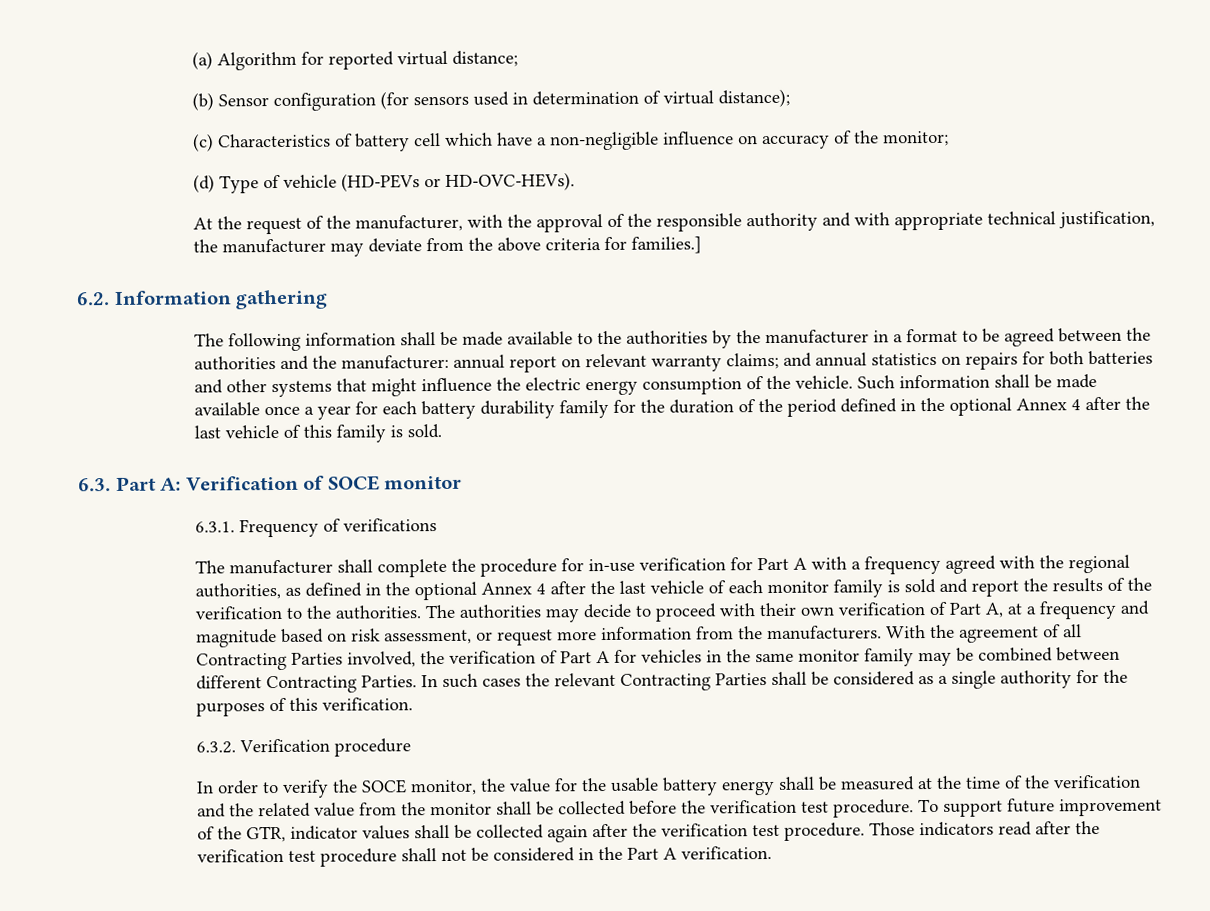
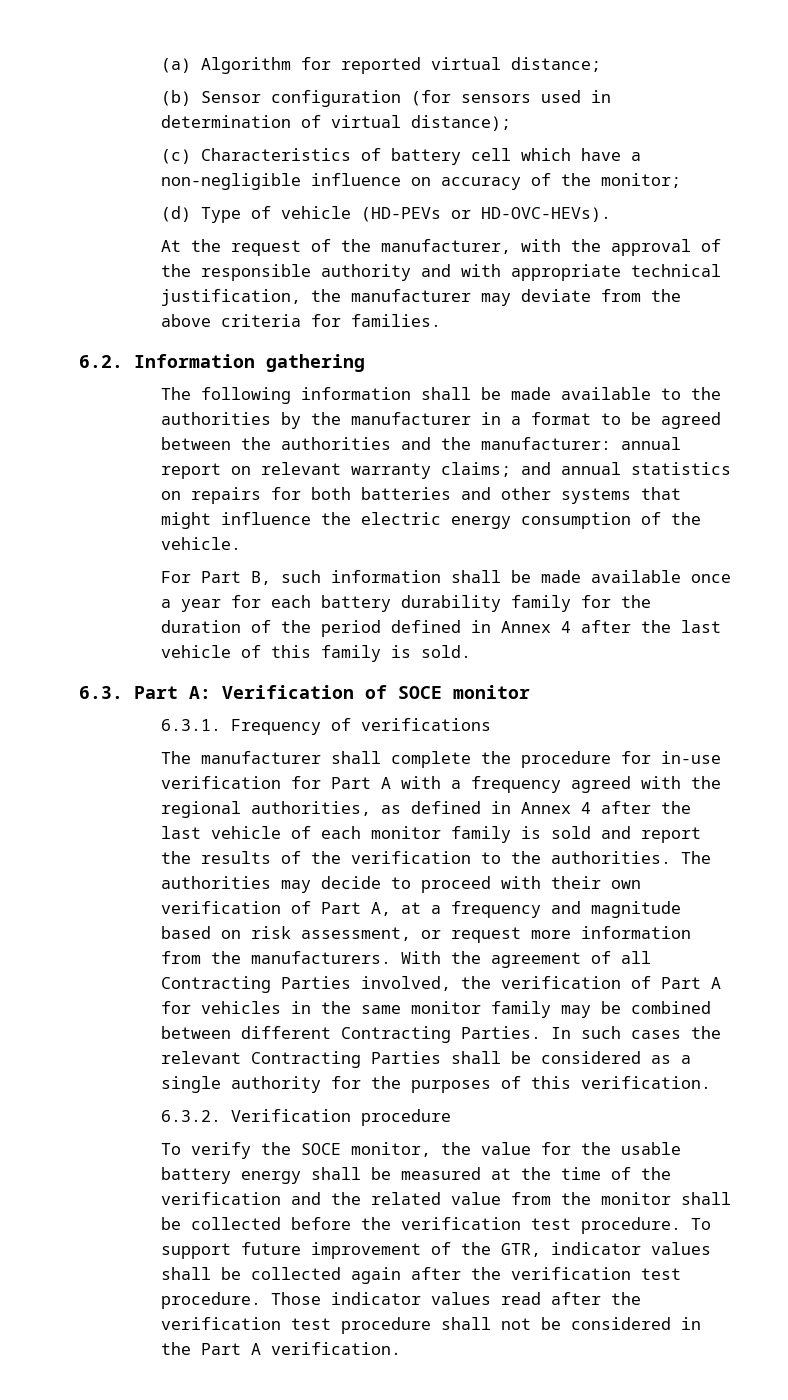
- At the request of the manufacturer, with the approval of the responsible authority and with appropriate technical justification, the manufacturer may deviate from the above criteria for families.]
+ At the request of the manufacturer, with the approval of the responsible authority and with appropriate technical justification, the manufacturer may deviate from the above criteria for families.
- and annual statistics on repairs for both batteries and other systems that might influence the electric energy consumption of the vehicle. Such information shall be made available once a year for each battery durability family for the duration of the period defined in the optional Annex 4 after the last vehicle of this family is sold.
+ and annual statistics on repairs for both batteries and other systems that might influence the electric energy consumption of the vehicle.
+ For Part B, such information shall be made available once a year for each battery durability family for the duration of the period defined in Annex 4 after the last vehicle of this family is sold.
- The manufacturer shall complete the procedure for in-use verification for Part A with a frequency agreed with the regional authorities, as defined in the optional Annex 4 after the last vehicle of each monitor family is sold and report the results of the verification to the authorities.
+ The manufacturer shall complete the procedure for in-use verification for Part A with a frequency agreed with the regional authorities, as defined in Annex 4 after the last vehicle of each monitor family is sold and report the results of the verification to the authorities.
- In order to verify the SOCE monitor, the value for the usable battery energy shall be measured at the time of the verification and the related value from the monitor shall be collected before the verification test procedure.
+ To verify the SOCE monitor, the value for the usable battery energy shall be measured at the time of the verification and the related value from the monitor shall be collected before the verification test procedure.
- Those indicators read after the verification test procedure shall not be considered in the Part A verification.
+ Those indicator values read after the verification test procedure shall not be considered in the Part A verification.

